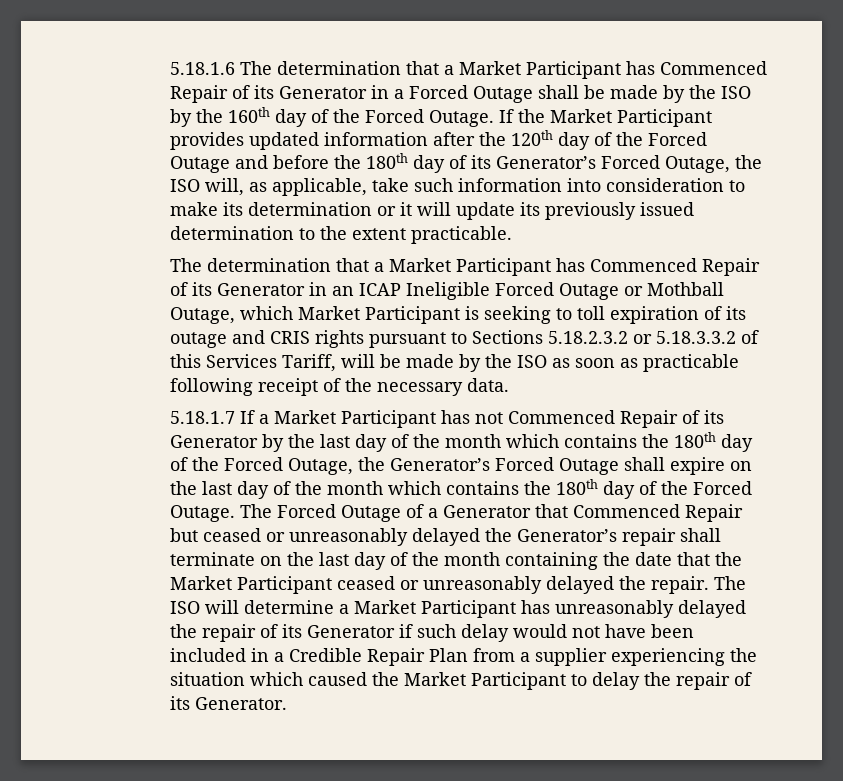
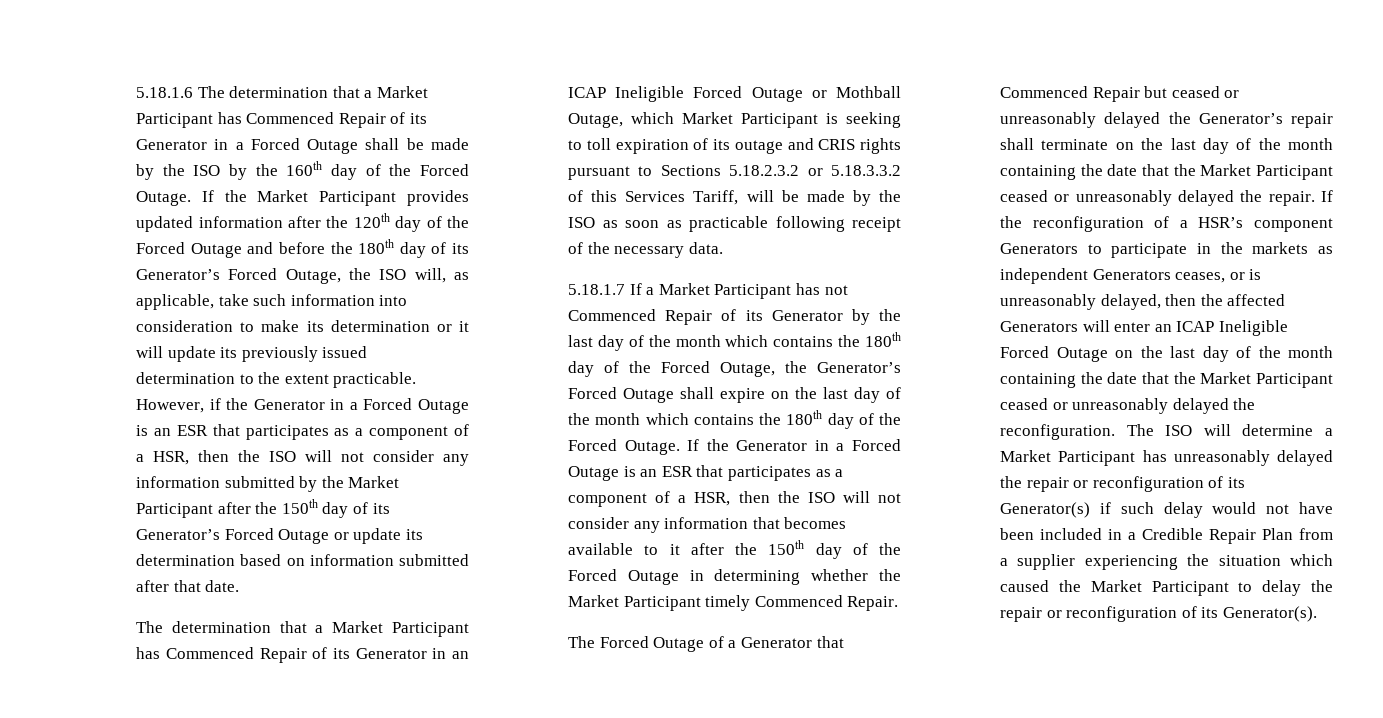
+ However, if the Generator in a Forced Outage is an ESR that participates as a component of a HSR, then the ISO will not consider any information submitted by the Market Participant after the 150th day of its Generator’s Forced Outage or update its determination based on information submitted after that date.
- 5.18.1.7 If a Market Participant has not Commenced Repair of its Generator by the last day of the month which contains the 180th day of the Forced Outage, the Generator’s Forced Outage shall expire on the last day of the month which contains the 180th day of the Forced Outage. The Forced Outage of a Generator that Commenced Repair but ceased or unreasonably delayed the Generator’s repair shall terminate on the last day of the month containing the date that the Market Participant ceased or unreasonably delayed the repair.
+ 5.18.1.7 If a Market Participant has not Commenced Repair of its Generator by the last day of the month which contains the 180th day of the Forced Outage, the Generator’s Forced Outage shall expire on the last day of the month which contains the 180th day of the Forced Outage. If the Generator in a Forced Outage is an ESR that participates as a component of a HSR, then the ISO will not consider any information that becomes available to it after the 150th day of the Forced Outage in determining whether the Market Participant timely Commenced Repair.
+ The Forced Outage of a Generator that Commenced Repair but ceased or unreasonably delayed the Generator’s repair shall terminate on the last day of the month containing the date that the Market Participant ceased or unreasonably delayed the repair.
+ If the reconfiguration of a HSR’s component Generators to participate in the markets as independent Generators ceases, or is unreasonably delayed, then the affected Generators will enter an ICAP Ineligible Forced Outage on the last day of the month containing the date that the Market Participant ceased or unreasonably delayed the reconfiguration.
- The ISO will determine a Market Participant has unreasonably delayed the repair of its Generator if such delay would not have been included in a Credible Repair Plan from a supplier experiencing the situation which caused the Market Participant to delay the repair of its Generator.
+ The ISO will determine a Market Participant has unreasonably delayed the repair or reconfiguration of its Generator(s) if such delay would not have been included in a Credible Repair Plan from a supplier experiencing the situation which caused the Market Participant to delay the repair or reconfiguration of its Generator(s).

